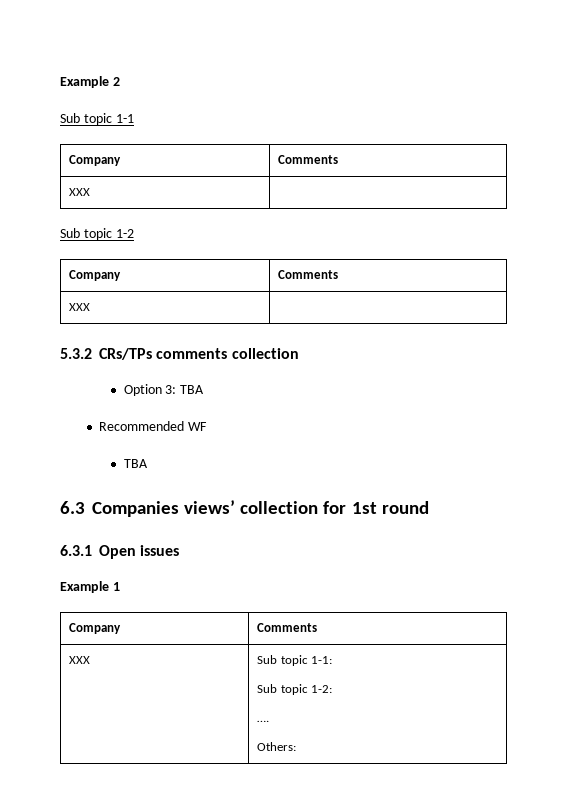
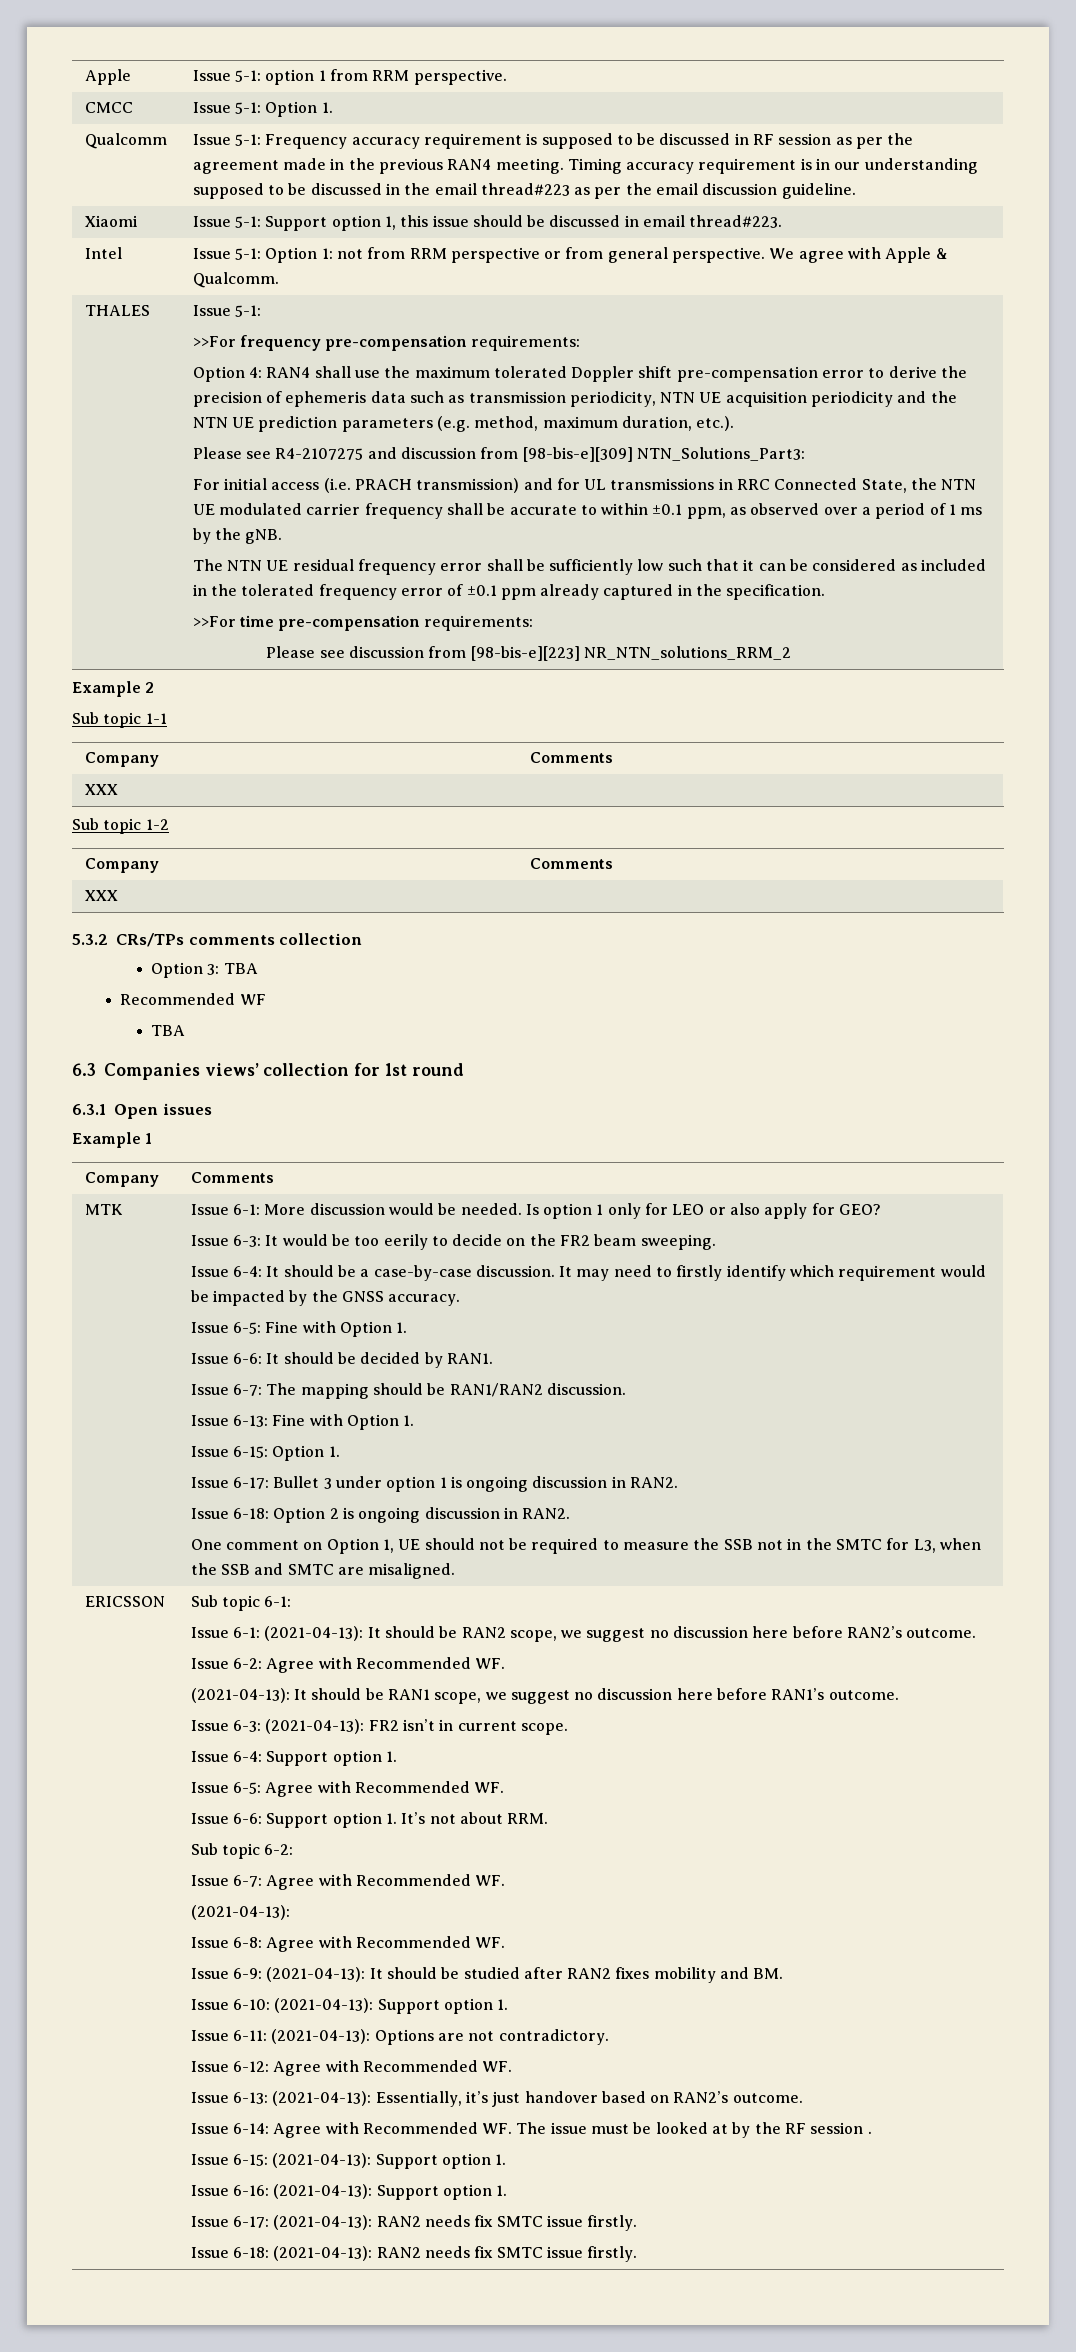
+ Apple | Issue 5-1: option 1 from RRM perspective.
+ CMCC | Issue 5-1: Option 1.
+ Qualcomm | Issue 5-1: Frequency accuracy requirement is supposed to be discussed in RF session as per the agreement made in the previous RAN4 meeting. Timing accuracy requirement is in our understanding supposed to be discussed in the email thread#223 as per the email discussion guideline.
+ Xiaomi | Issue 5-1: Support option 1, this issue should be discussed in email thread#223.
+ Intel | Issue 5-1: Option 1: not from RRM perspective or from general perspective. We agree with Apple & Qualcomm.
+ THALES | Issue 5-1:
+ >>For frequency pre-compensation requirements:
+ Option 4: RAN4 shall use the maximum tolerated Doppler shift pre-compensation error to derive the precision of ephemeris data such as transmission periodicity, NTN UE acquisition periodicity and the NTN UE prediction parameters (e.g. method, maximum duration, etc.).
+ Please see R4-2107275 and discussion from [98-bis-e][309] NTN_Solutions_Part3:
+ For initial access (i.e. PRACH transmission) and for UL transmissions in RRC Connected State, the NTN UE modulated carrier frequency shall be accurate to within ±0.1 ppm, as observed over a period of 1 ms by the gNB.
+ The NTN UE residual frequency error shall be sufficiently low such that it can be considered as included in the tolerated frequency error of ±0.1 ppm already captured in the specification.
+ >>For time pre-compensation requirements:
+ Please see discussion from [98-bis-e][223] NR_NTN_solutions_RRM_2
- XXX | Sub topic 1-1:
- Sub topic 1-2:
- ….
- Others:
+ MTK | Issue 6-1: More discussion would be needed. Is option 1 only for LEO or also apply for GEO?
+ Issue 6-3: It would be too eerily to decide on the FR2 beam sweeping.
+ Issue 6-4: It should be a case-by-case discussion. It may need to firstly identify which requirement would be impacted by the GNSS accuracy.
+ Issue 6-5: Fine with Option 1.
+ Issue 6-6: It should be decided by RAN1.
+ Issue 6-7: The mapping should be RAN1/RAN2 discussion.
+ Issue 6-13: Fine with Option 1.
+ Issue 6-15: Option 1.
+ Issue 6-17: Bullet 3 under option 1 is ongoing discussion in RAN2.
+ Issue 6-18: Option 2 is ongoing discussion in RAN2.
+ One comment on Option 1, UE should not be required to measure the SSB not in the SMTC for L3, when the SSB and SMTC are misaligned.
+ ERICSSON | Sub topic 6-1:
+ Issue 6-1: (2021-04-13): It should be RAN2 scope, we suggest no discussion here before RAN2’s outcome.
+ Issue 6-2: Agree with Recommended WF.
+ (2021-04-13): It should be RAN1 scope, we suggest no discussion here before RAN1’s outcome.
+ Issue 6-3: (2021-04-13): FR2 isn’t in current scope.
+ Issue 6-4: Support option 1.
+ Issue 6-5: Agree with Recommended WF.
+ Issue 6-6: Support option 1. It’s not about RRM.
+ Sub topic 6-2:
+ Issue 6-7: Agree with Recommended WF.
+ (2021-04-13):
+ Issue 6-8: Agree with Recommended WF.
+ Issue 6-9: (2021-04-13): It should be studied after RAN2 fixes mobility and BM.
+ Issue 6-10: (2021-04-13): Support option 1.
+ Issue 6-11: (2021-04-13): Options are not contradictory.
+ Issue 6-12: Agree with Recommended WF.
+ Issue 6-13: (2021-04-13): Essentially, it’s just handover based on RAN2’s outcome.
+ Issue 6-14: Agree with Recommended WF. The issue must be looked at by the RF session .
+ Issue 6-15: (2021-04-13): Support option 1.
+ Issue 6-16: (2021-04-13): Support option 1.
+ Issue 6-17: (2021-04-13): RAN2 needs fix SMTC issue firstly.
+ Issue 6-18: (2021-04-13): RAN2 needs fix SMTC issue firstly.

